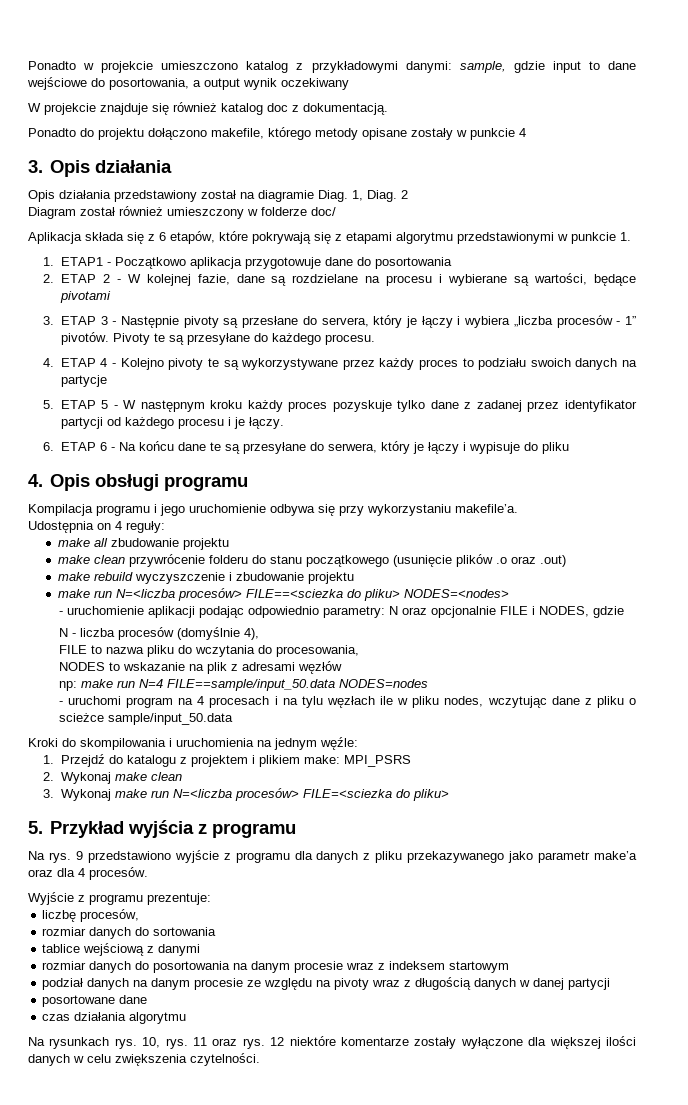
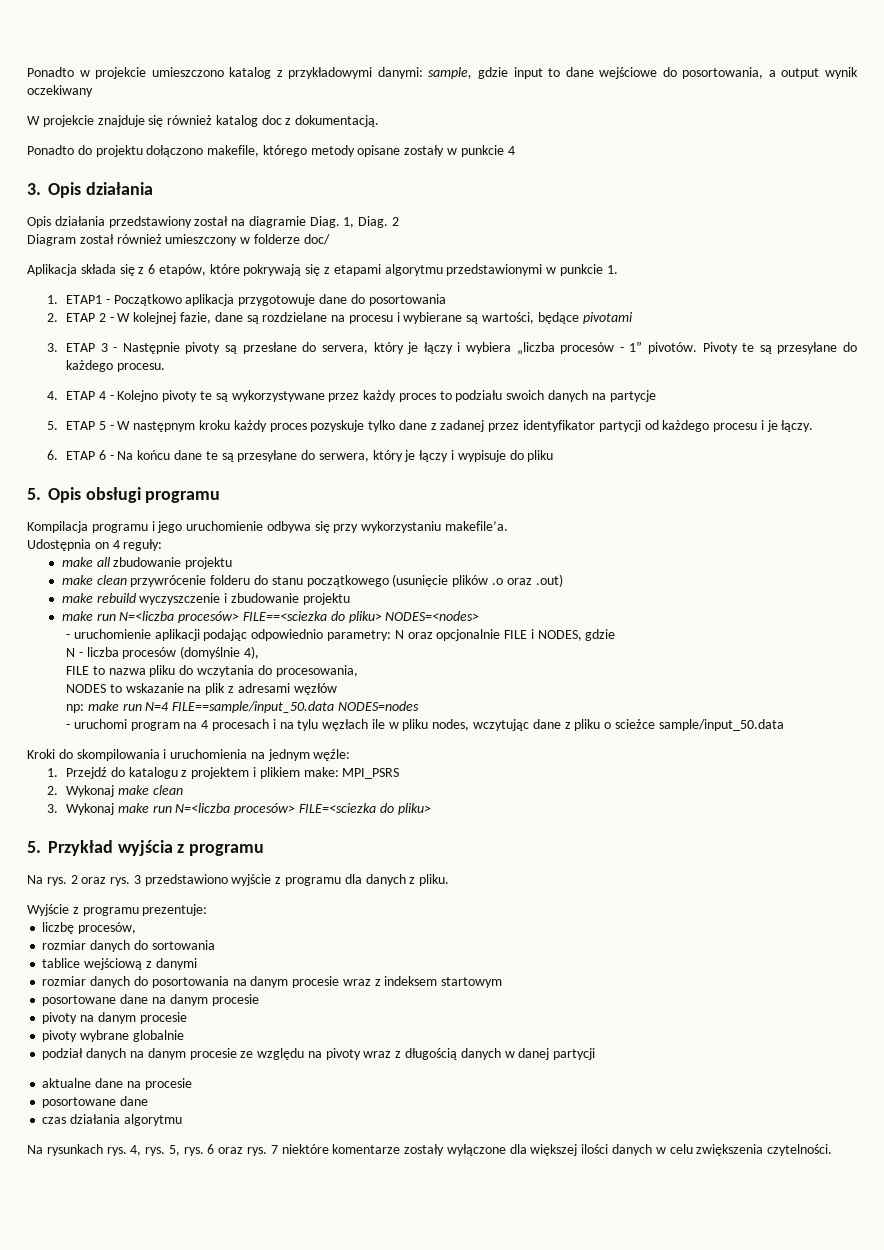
- 4. Opis obsługi programu
+ 5. Opis obsługi programu
- 9 przedstawiono wyjście z programu dla danych z pliku przekazywanego jako parametr make’a oraz dla 4 procesów.
+ 2 oraz rys. 3 przedstawiono wyjście z programu dla danych z pliku.
+ posortowane dane na danym procesie
+ pivoty na danym procesie
+ pivoty wybrane globalnie
+ aktualne dane na procesie
- 10, rys. 11 oraz rys. 12 niektóre komentarze zostały wyłączone dla większej ilości danych w celu zwiększenia czytelności.
+ 4, rys. 5, rys. 6 oraz rys. 7 niektóre komentarze zostały wyłączone dla większej ilości danych w celu zwiększenia czytelności.

